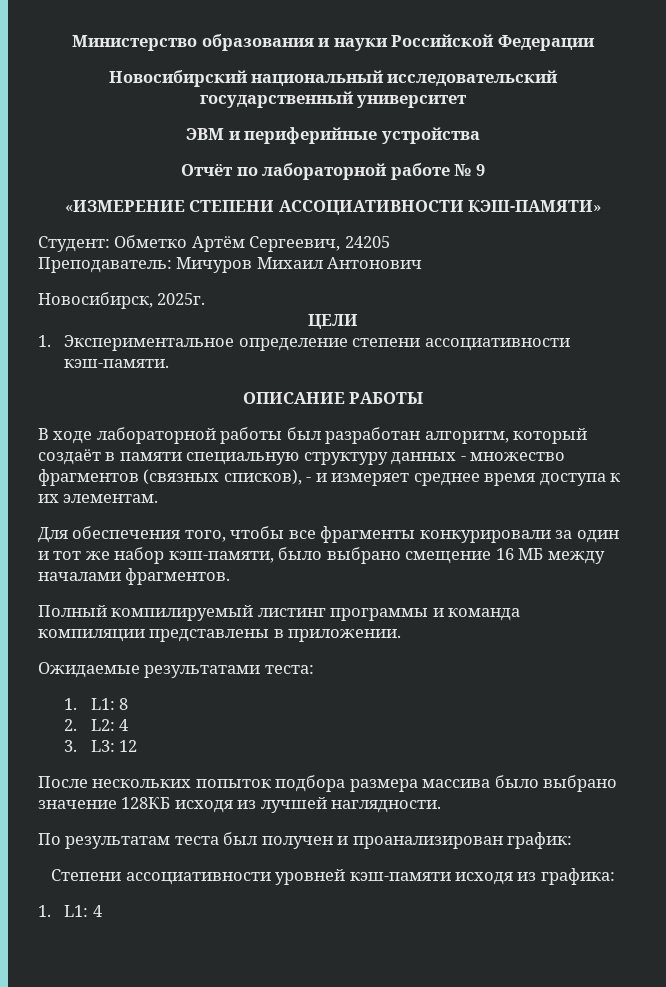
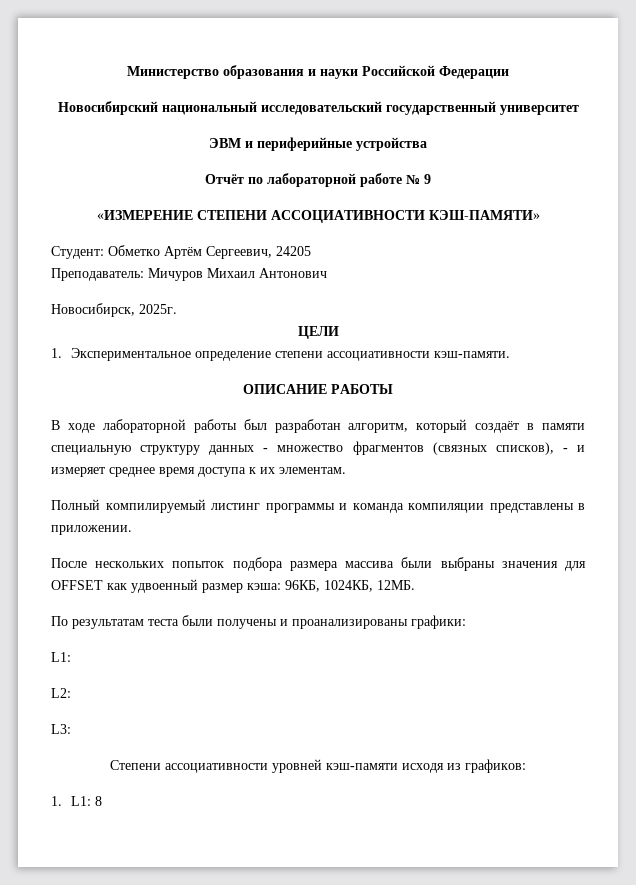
- Для обеспечения того, чтобы все фрагменты конкурировали за один и тот же набор кэш-памяти, было выбрано смещение 16 МБ между началами фрагментов.
- Ожидаемые результатами теста:
- 1. L1: 8
- 2. L2: 4
- 3. L3: 12
- После нескольких попыток подбора размера массива было выбрано значение 128КБ исходя из лучшей наглядности.
- По результатам теста был получен и проанализирован график:
+ После нескольких попыток подбора размера массива были выбраны значения для OFFSET как удвоенный размер кэша: 96КБ, 1024КБ, 12МБ.
+ По результатам теста были получены и проанализированы графики:
+ L1:
+ L2:
+ L3:
- Степени ассоциативности уровней кэш-памяти исходя из графика:
- 1. L1: 4
+ Степени ассоциативности уровней кэш-памяти исходя из графиков:
+ 1. L1: 8

